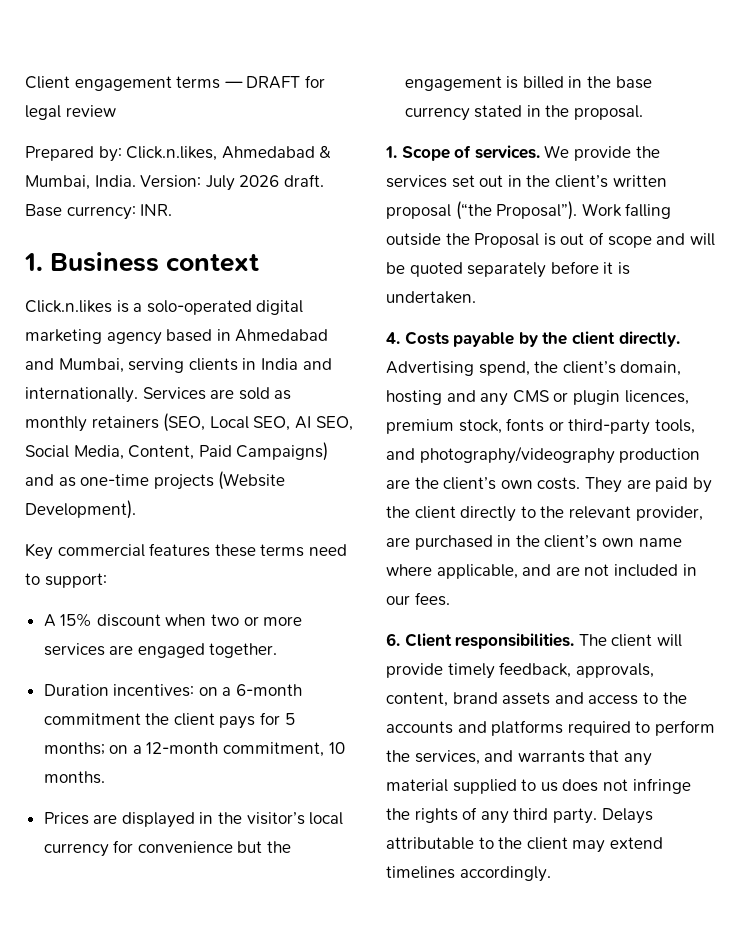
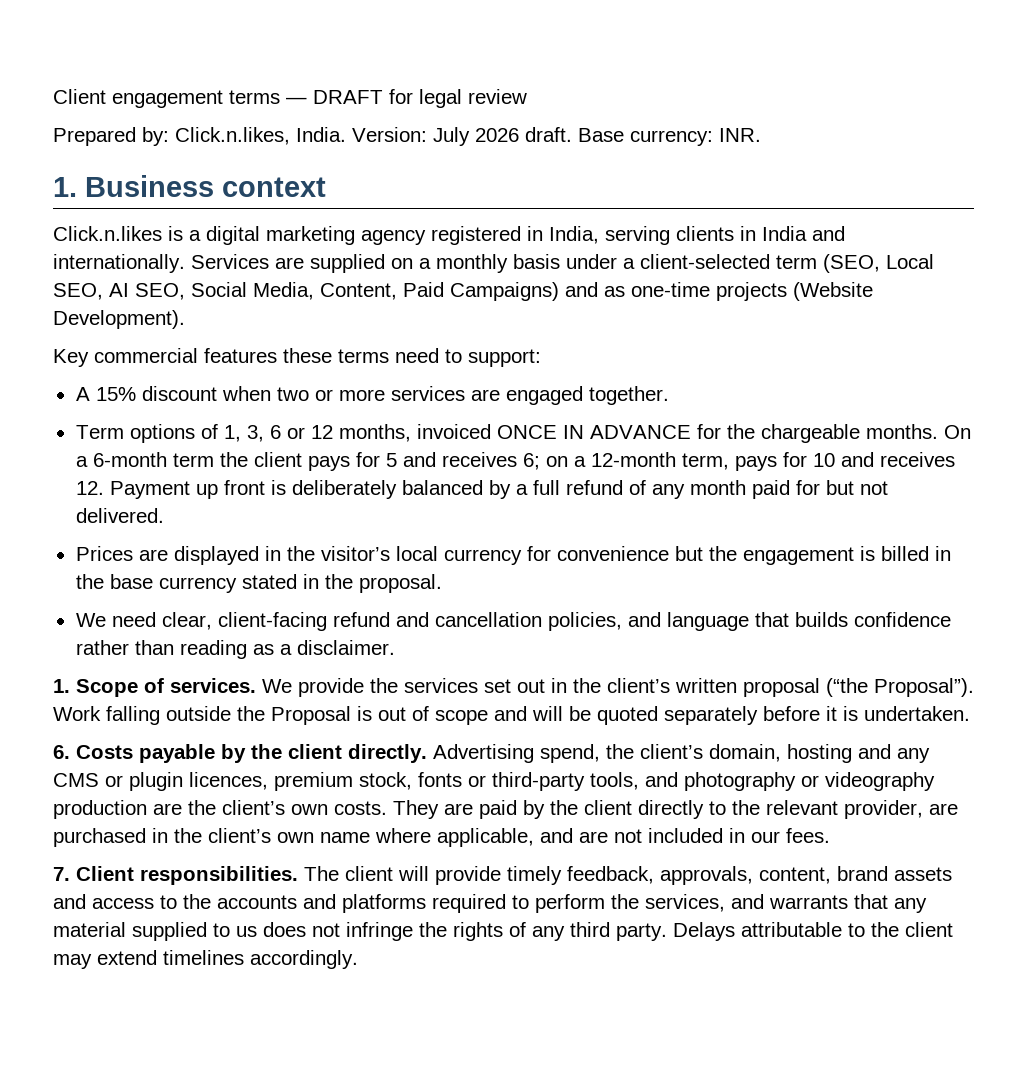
- Prepared by: Click.n.likes, Ahmedabad & Mumbai, India.
+ Prepared by: Click.n.likes, India.
- Click.n.likes is a solo-operated digital marketing agency based in Ahmedabad and Mumbai, serving clients in India and internationally.
+ Click.n.likes is a digital marketing agency registered in India, serving clients in India and internationally.
- Services are sold as monthly retainers (SEO, Local SEO, AI SEO, Social Media, Content, Paid Campaigns) and as one-time projects (Website Development).
+ Services are supplied on a monthly basis under a client-selected term (SEO, Local SEO, AI SEO, Social Media, Content, Paid Campaigns) and as one-time projects (Website Development).
- Duration incentives: on a 6-month commitment the client pays for 5 months; on a 12-month commitment, 10 months.
+ Term options of 1, 3, 6 or 12 months, invoiced ONCE IN ADVANCE for the chargeable months. On a 6-month term the client pays for 5 and receives 6; on a 12-month term, pays for 10 and receives 12. Payment up front is deliberately balanced by a full refund of any month paid for but not delivered.
+ We need clear, client-facing refund and cancellation policies, and language that builds confidence rather than reading as a disclaimer.
- 4. Costs payable by the client directly.
+ 6. Costs payable by the client directly.
- Advertising spend, the client’s domain, hosting and any CMS or plugin licences, premium stock, fonts or third-party tools, and photography/videography production are the client’s own costs.
+ Advertising spend, the client’s domain, hosting and any CMS or plugin licences, premium stock, fonts or third-party tools, and photography or videography production are the client’s own costs.
- 6. Client responsibilities.
+ 7. Client responsibilities.

